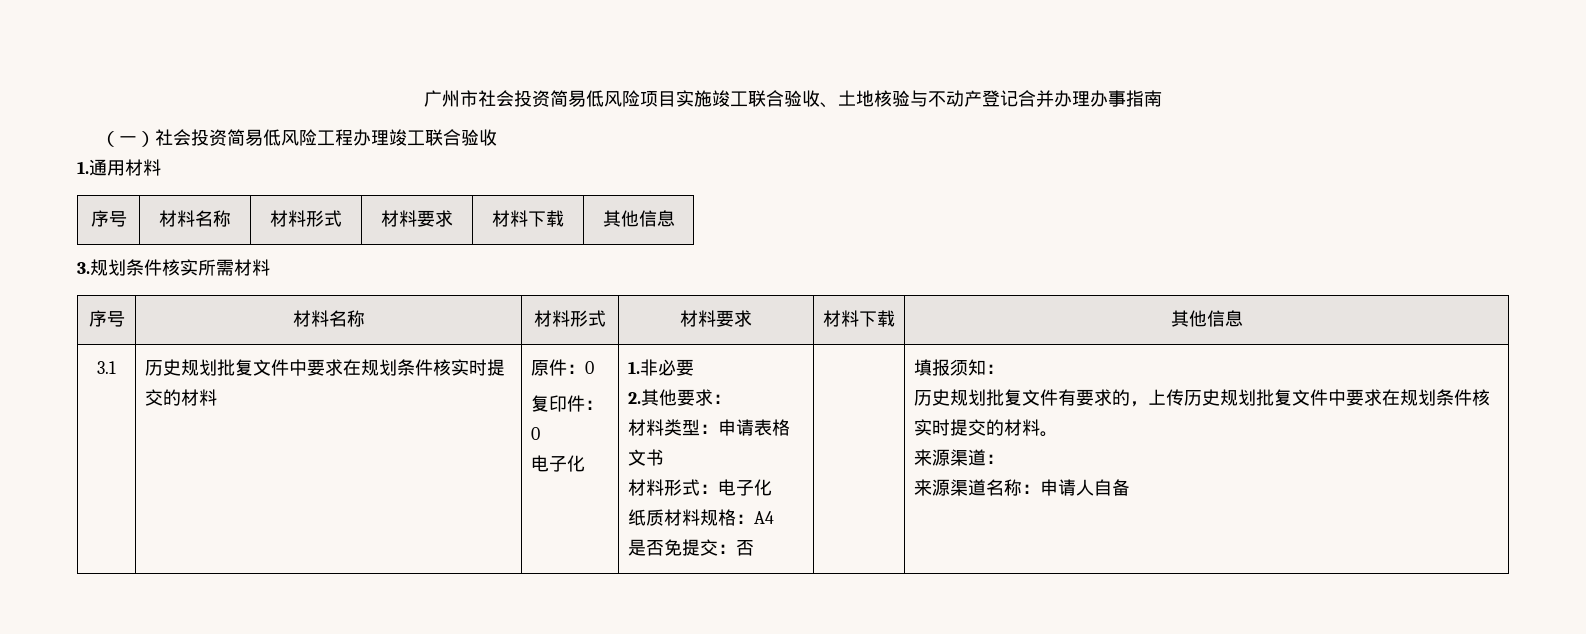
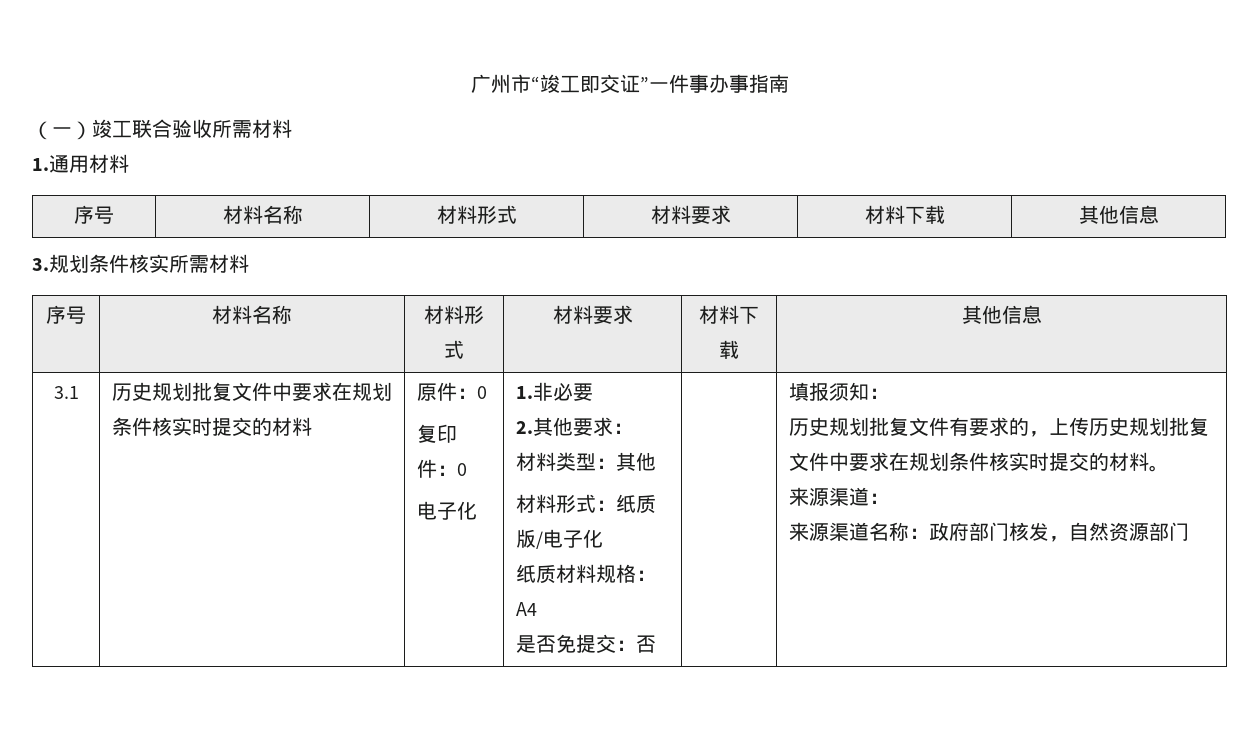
- 广州市社会投资简易低风险项目实施竣工联合验收、土地核验与不动产登记合并办理办事指南
- （一）社会投资简易低风险工程办理竣工联合验收
+ 广州市“竣工即交证”一件事办事指南
+ （一）竣工联合验收所需材料
- 材料类型：申请表格文书
+ 材料类型：其他
- 材料形式：电子化
+ 材料形式：纸质版/电子化
- 来源渠道名称：申请人自备
+ 来源渠道名称：政府部门核发，自然资源部门

